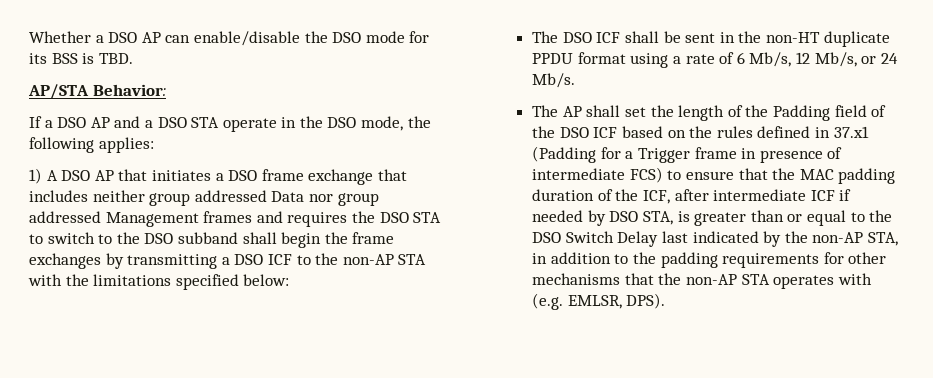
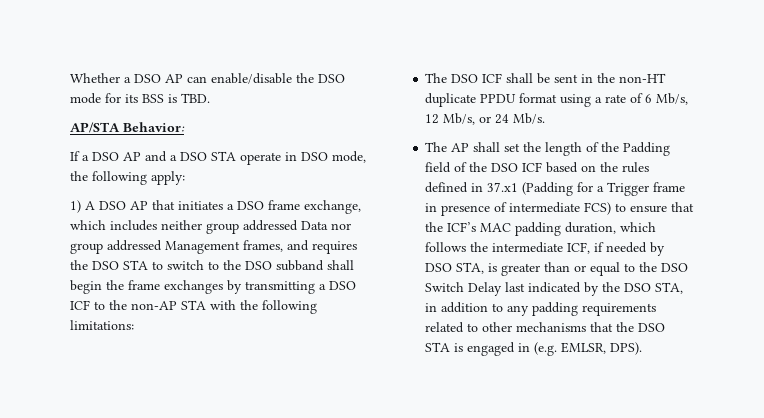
- If a DSO AP and a DSO STA operate in the DSO mode, the following applies:
+ If a DSO AP and a DSO STA operate in DSO mode, the following apply:
- 1) A DSO AP that initiates a DSO frame exchange that includes neither group addressed Data nor group addressed Management frames and requires the DSO STA to switch to the DSO subband shall begin the frame exchanges by transmitting a DSO ICF to the non-AP STA with the limitations specified below:
+ 1) A DSO AP that initiates a DSO frame exchange, which includes neither group addressed Data nor group addressed Management frames, and requires the DSO STA to switch to the DSO subband shall begin the frame exchanges by transmitting a DSO ICF to the non-AP STA with the following limitations:
- The AP shall set the length of the Padding field of the DSO ICF based on the rules defined in 37.x1 (Padding for a Trigger frame in presence of intermediate FCS) to ensure that the MAC padding duration of the ICF, after intermediate ICF if needed by DSO STA, is greater than or equal to the DSO Switch Delay last indicated by the non-AP STA, in addition to the padding requirements for other mechanisms that the non-AP STA operates with (e.g. EMLSR, DPS).
+ The AP shall set the length of the Padding field of the DSO ICF based on the rules defined in 37.x1 (Padding for a Trigger frame in presence of intermediate FCS) to ensure that the ICF’s MAC padding duration, which follows the intermediate ICF, if needed by DSO STA, is greater than or equal to the DSO Switch Delay last indicated by the DSO STA, in addition to any padding requirements related to other mechanisms that the DSO STA is engaged in (e.g. EMLSR, DPS).

